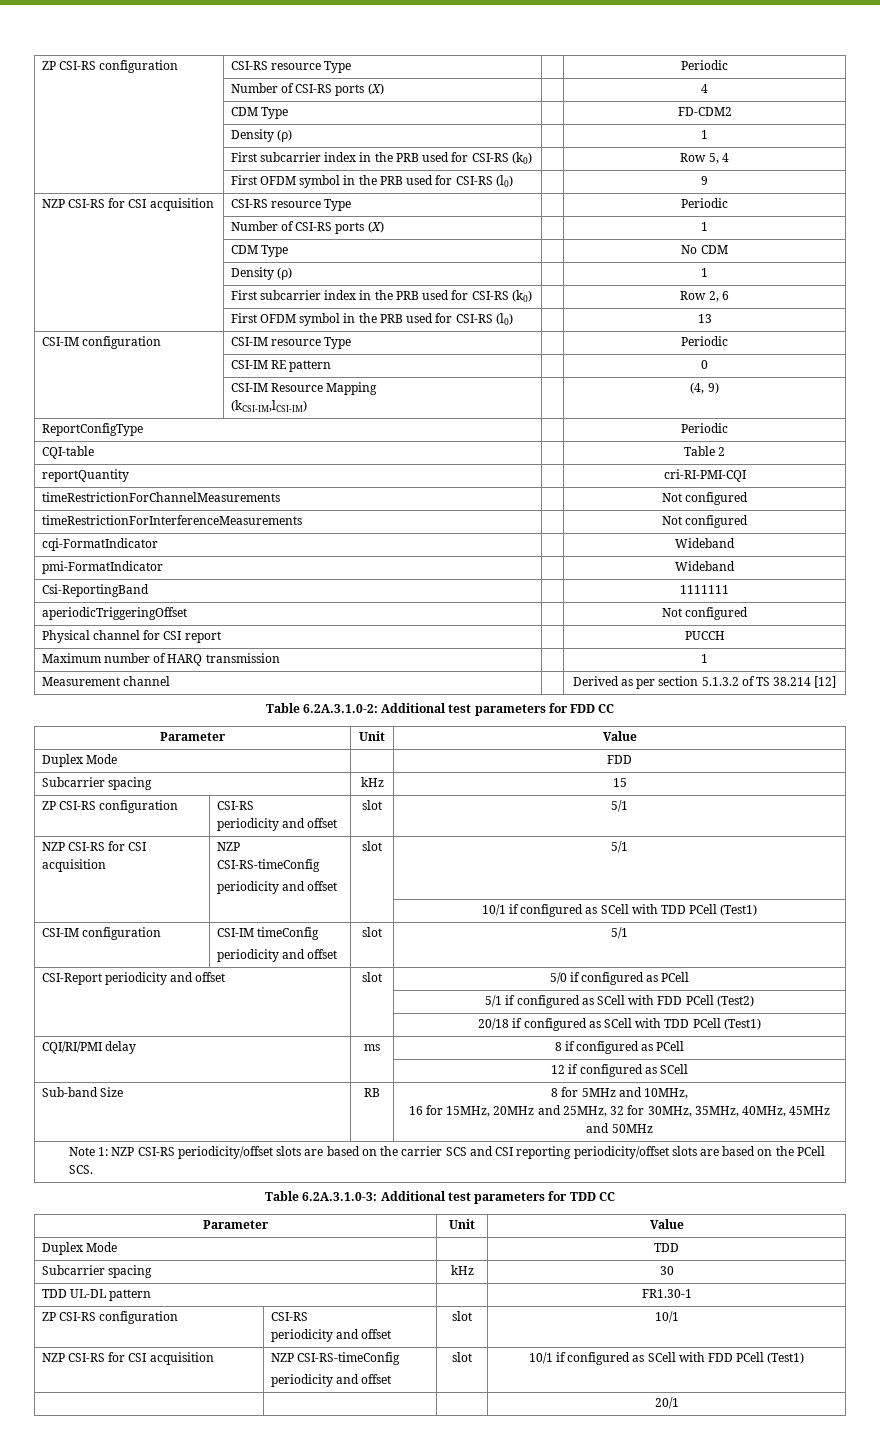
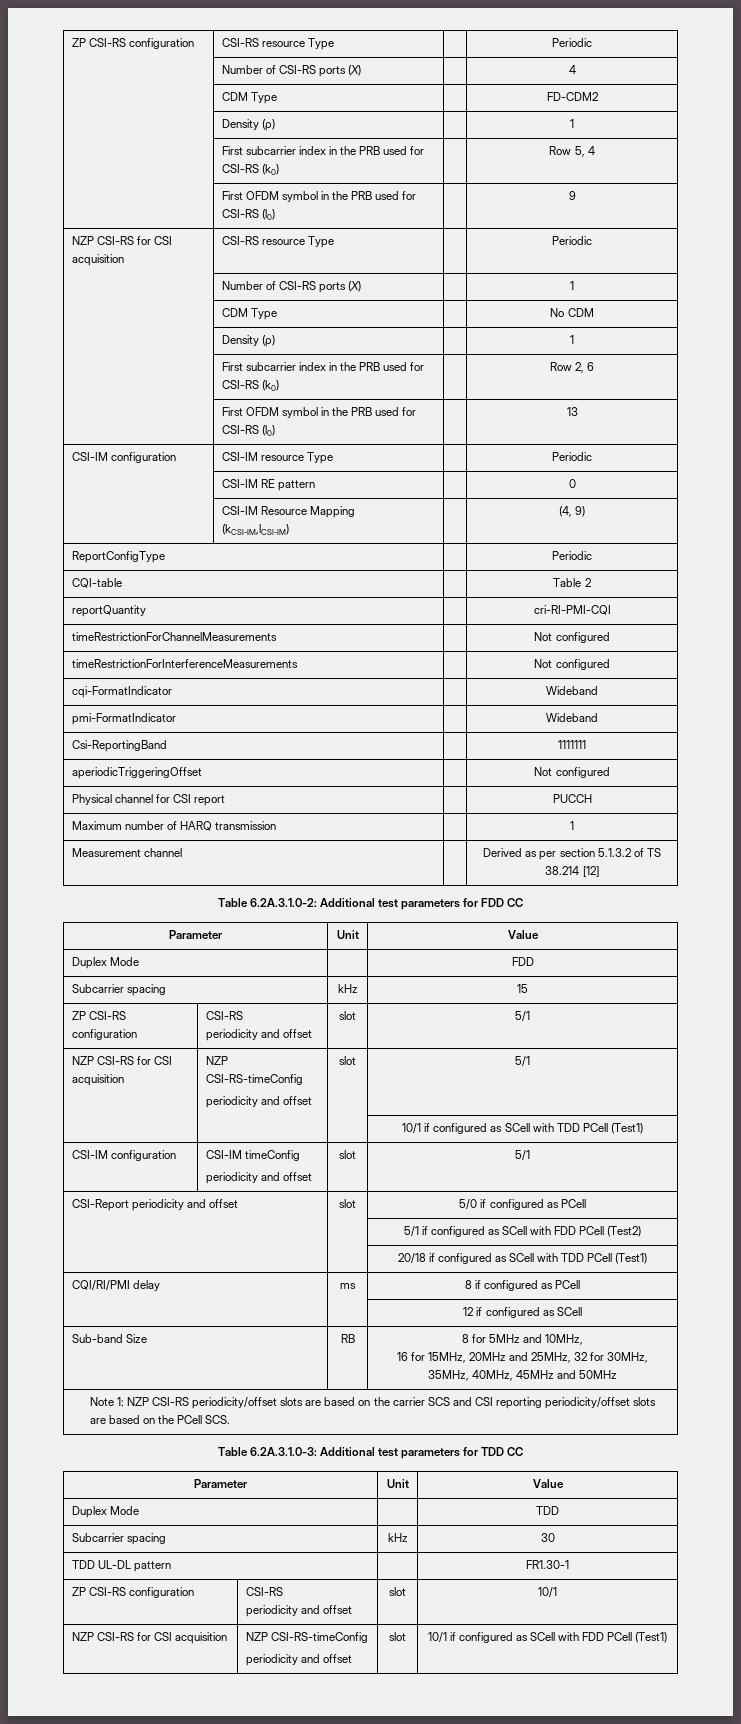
- | | | 20/1

